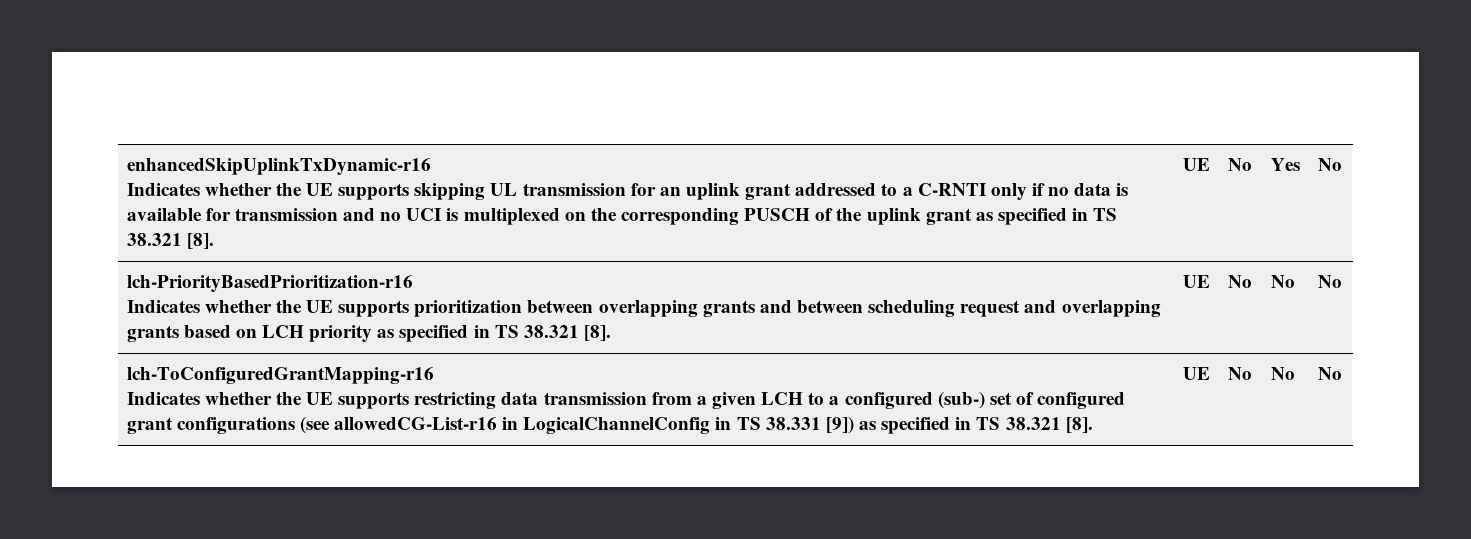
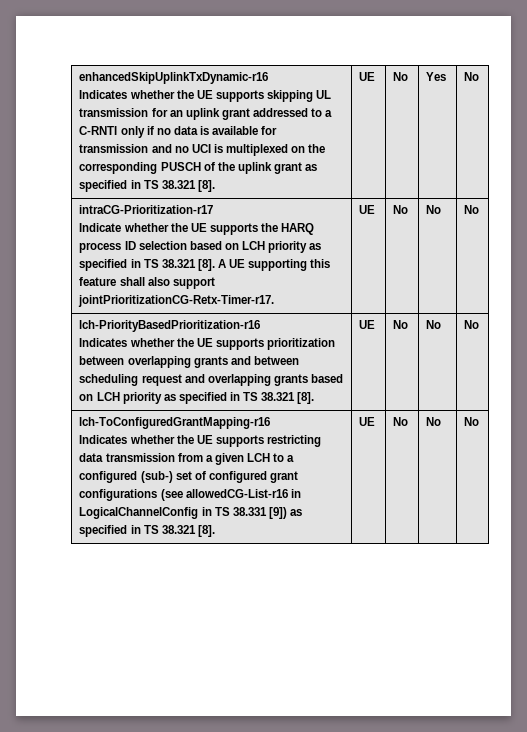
+ intraCG-Prioritization-r17
+ Indicate whether the UE supports the HARQ process ID selection based on LCH priority as specified in TS 38.321 [8]. A UE supporting this feature shall also support jointPrioritizationCG-Retx-Timer-r17. | UE | No | No | No

